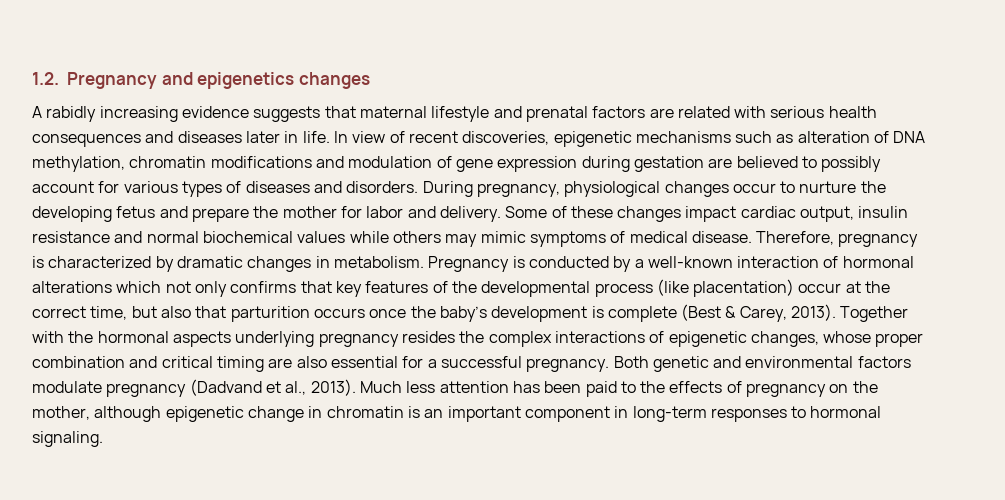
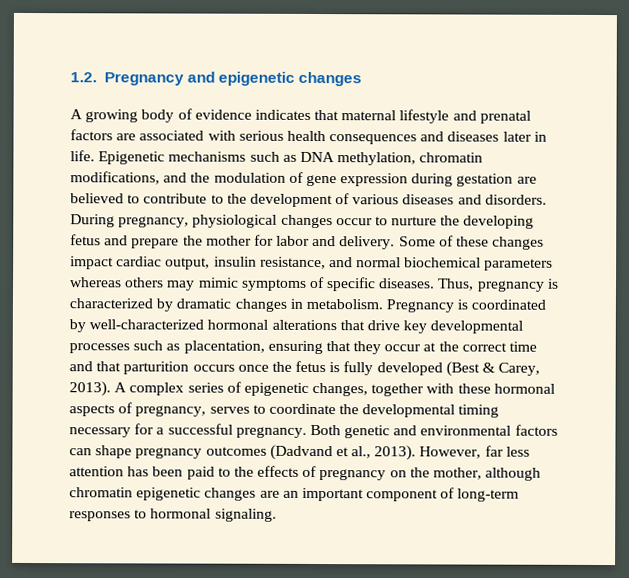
- 1.2. Pregnancy and epigenetics changes
+ 1.2. Pregnancy and epigenetic changes
- A rabidly increasing evidence suggests that maternal lifestyle and prenatal factors are related with serious health consequences and diseases later in life.
+ A growing body of evidence indicates that maternal lifestyle and prenatal factors are associated with serious health consequences and diseases later in life.
- In view of recent discoveries, epigenetic mechanisms such as alteration of DNA methylation, chromatin modifications and modulation of gene expression during gestation are believed to possibly account for various types of diseases and disorders.
+ Epigenetic mechanisms such as DNA methylation, chromatin modifications, and the modulation of gene expression during gestation are believed to contribute to the development of various diseases and disorders.
- Some of these changes impact cardiac output, insulin resistance and normal biochemical values while others may mimic symptoms of medical disease. Therefore, pregnancy is characterized by dramatic changes in metabolism.
+ Some of these changes impact cardiac output, insulin resistance, and normal biochemical parameters whereas others may mimic symptoms of specific diseases. Thus, pregnancy is characterized by dramatic changes in metabolism.
- Pregnancy is conducted by a well-known interaction of hormonal alterations which not only confirms that key features of the developmental process (like placentation) occur at the correct time, but also that parturition occurs once the baby’s development is complete (Best & Carey, 2013). Together with the hormonal aspects underlying pregnancy resides the complex interactions of epigenetic changes, whose proper combination and critical timing are also essential for a successful pregnancy.
+ Pregnancy is coordinated by well-characterized hormonal alterations that drive key developmental processes such as placentation, ensuring that they occur at the correct time and that parturition occurs once the fetus is fully developed (Best & Carey, 2013). A complex series of epigenetic changes, together with these hormonal aspects of pregnancy, serves to coordinate the developmental timing necessary for a successful pregnancy.
- Both genetic and environmental factors modulate pregnancy (Dadvand et al., 2013).
+ Both genetic and environmental factors can shape pregnancy outcomes (Dadvand et al., 2013).
- Much less attention has been paid to the effects of pregnancy on the mother, although epigenetic change in chromatin is an important component in long-term responses to hormonal signaling.
+ However, far less attention has been paid to the effects of pregnancy on the mother, although chromatin epigenetic changes are an important component of long-term responses to hormonal signaling.

